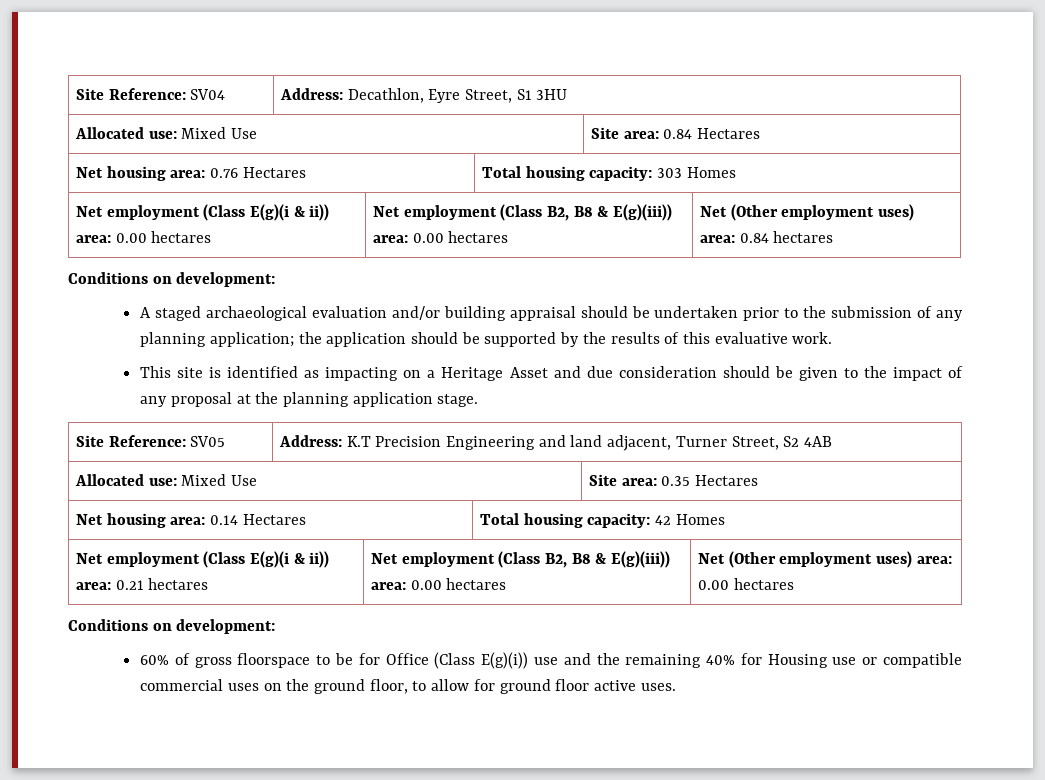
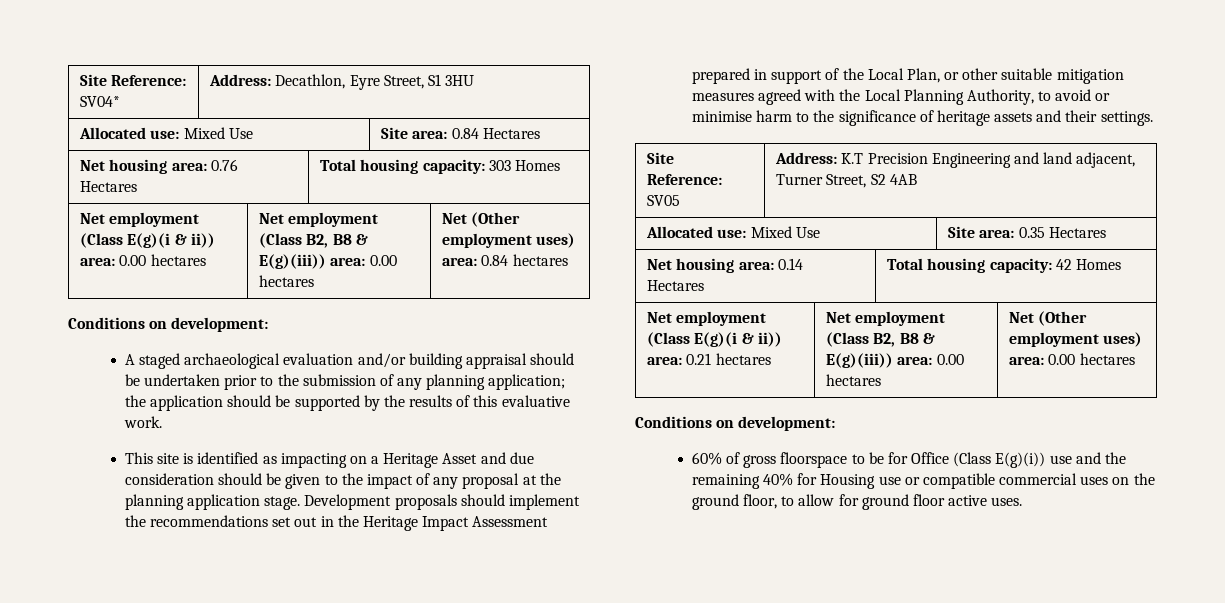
- Site Reference: SV04 | Address: Decathlon, Eyre Street, S1 3HU
+ Site Reference: SV04* | Address: Decathlon, Eyre Street, S1 3HU
+ Development proposals should implement the recommendations set out in the Heritage Impact Assessment prepared in support of the Local Plan, or other suitable mitigation measures agreed with the Local Planning Authority, to avoid or minimise harm to the significance of heritage assets and their settings.

